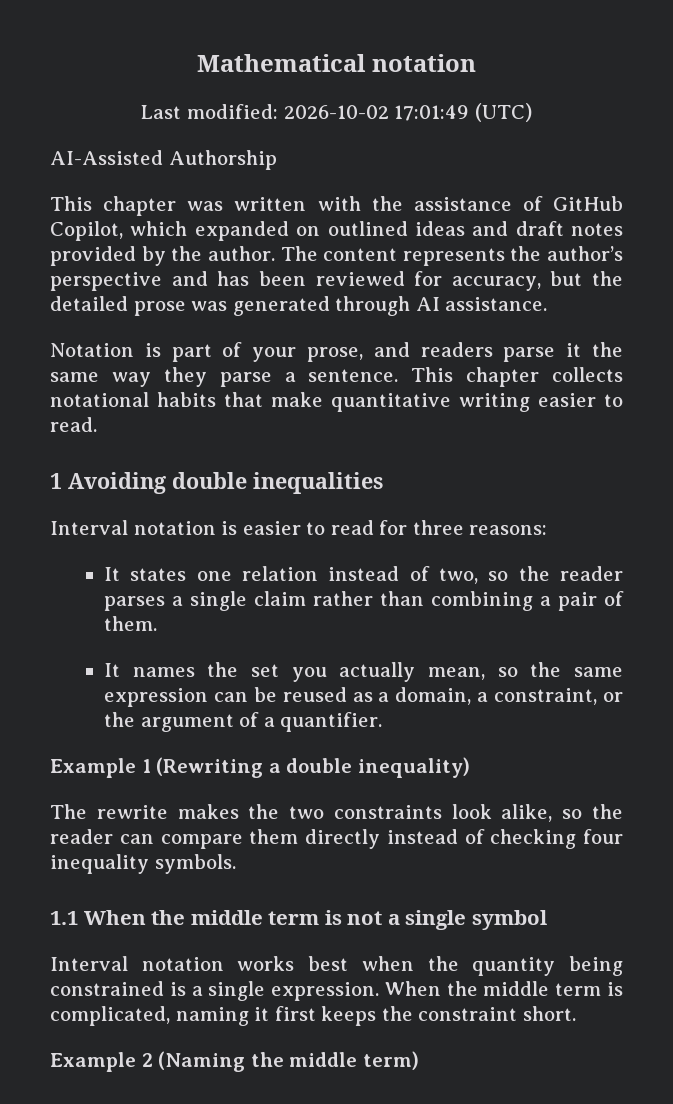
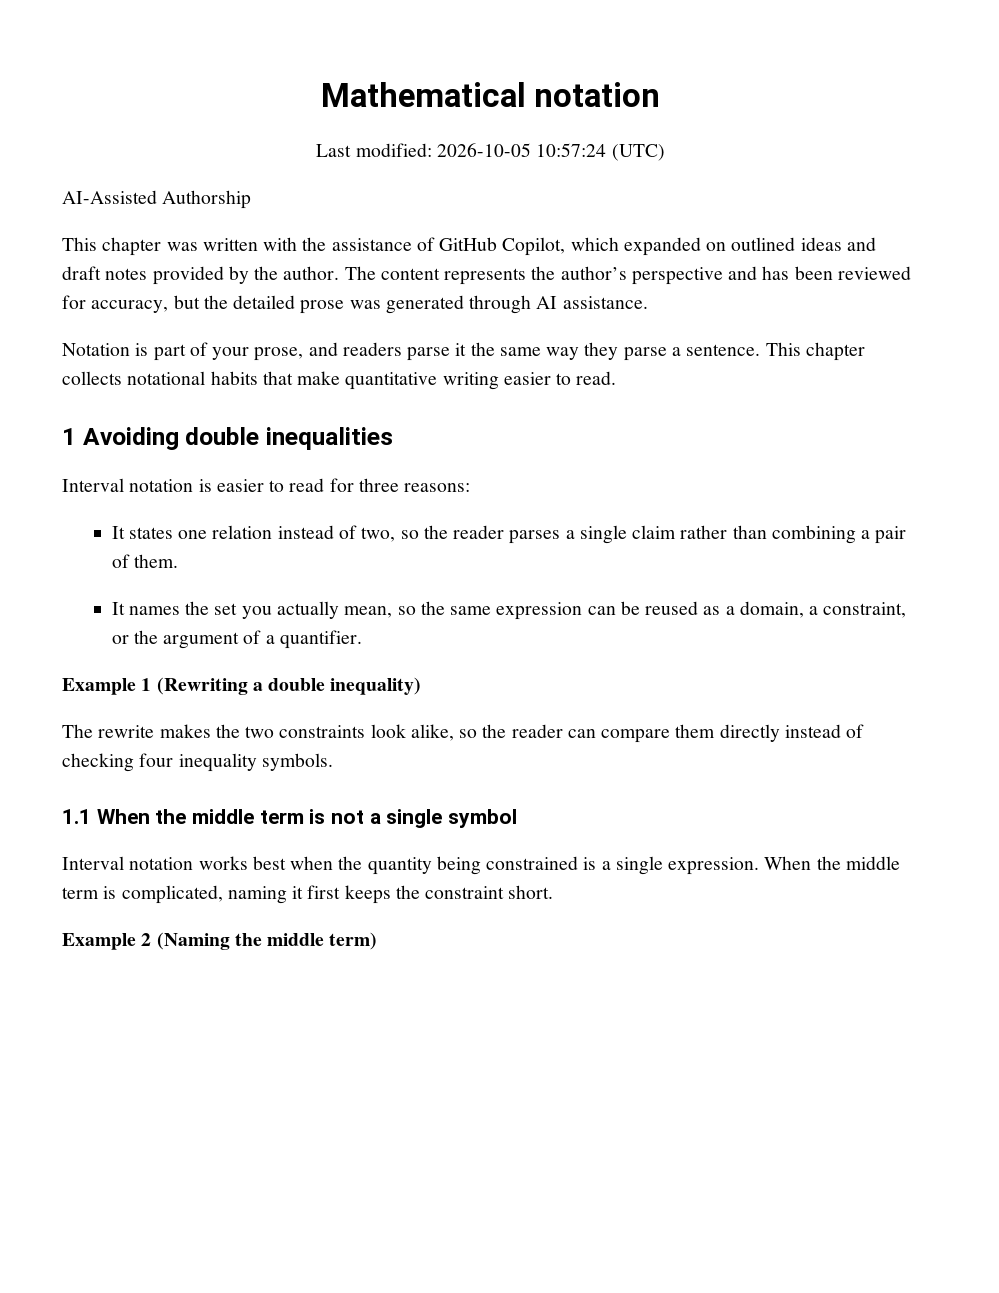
- Last modified: 2026-10-02 17:01:49 (UTC)
+ Last modified: 2026-10-05 10:57:24 (UTC)

